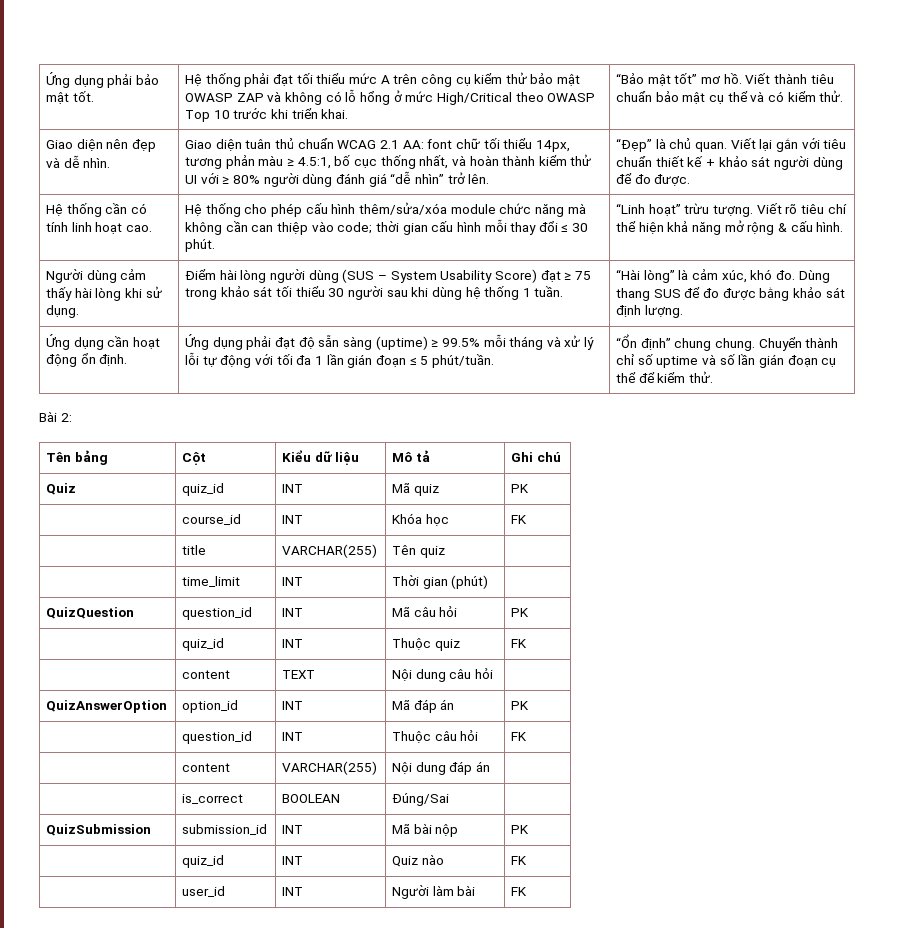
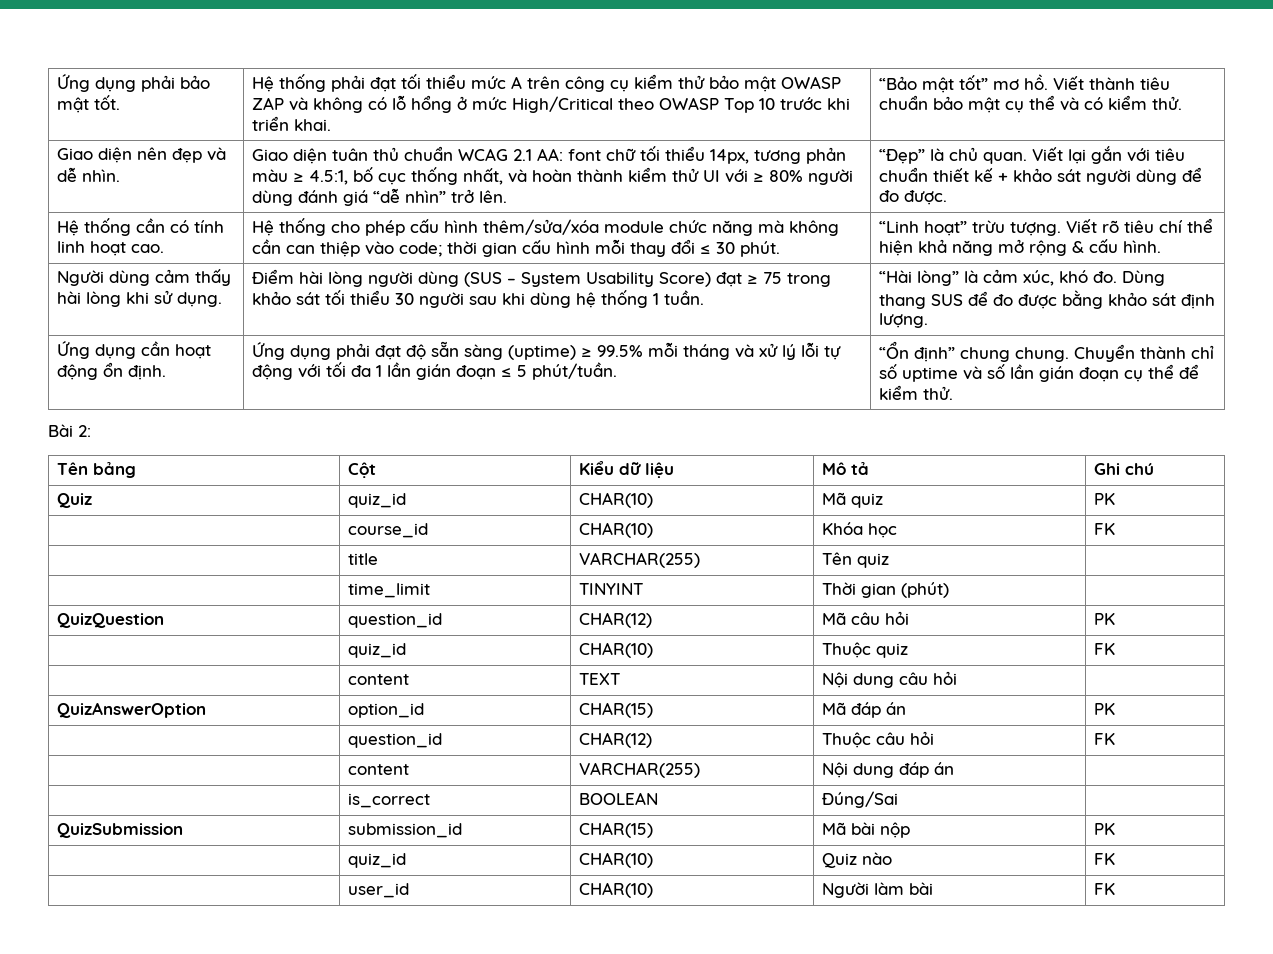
- Quiz | quiz_id | INT | Mã quiz | PK
+ Quiz | quiz_id | CHAR(10) | Mã quiz | PK
- | course_id | INT | Khóa học | FK
+ | course_id | CHAR(10) | Khóa học | FK
- | time_limit | INT | Thời gian (phút) |
+ | time_limit | TINYINT | Thời gian (phút) |
- QuizQuestion | question_id | INT | Mã câu hỏi | PK
+ QuizQuestion | question_id | CHAR(12) | Mã câu hỏi | PK
- | quiz_id | INT | Thuộc quiz | FK
+ | quiz_id | CHAR(10) | Thuộc quiz | FK
- QuizAnswerOption | option_id | INT | Mã đáp án | PK
+ QuizAnswerOption | option_id | CHAR(15) | Mã đáp án | PK
- | question_id | INT | Thuộc câu hỏi | FK
+ | question_id | CHAR(12) | Thuộc câu hỏi | FK
- QuizSubmission | submission_id | INT | Mã bài nộp | PK
+ QuizSubmission | submission_id | CHAR(15) | Mã bài nộp | PK
- | quiz_id | INT | Quiz nào | FK
+ | quiz_id | CHAR(10) | Quiz nào | FK
- | user_id | INT | Người làm bài | FK
+ | user_id | CHAR(10) | Người làm bài | FK

